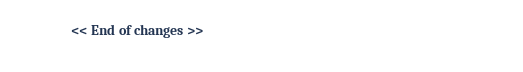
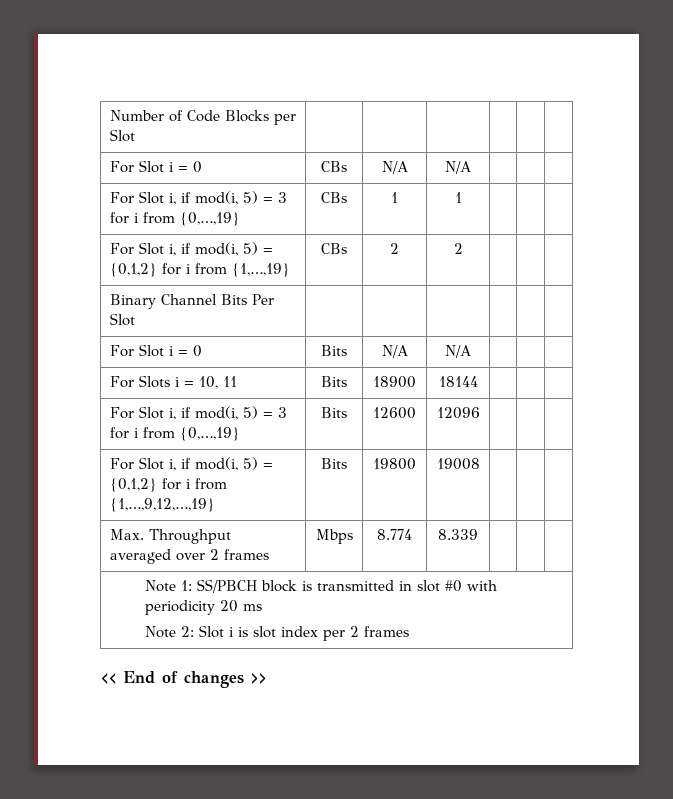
+ Number of Code Blocks per Slot | | | | | |
+ For Slot i = 0 | CBs | N/A | N/A | | |
+ For Slot i, if mod(i, 5) = 3 for i from {0,…,19} | CBs | 1 | 1 | | |
+ For Slot i, if mod(i, 5) = {0,1,2} for i from {1,…,19} | CBs | 2 | 2 | | |
+ Binary Channel Bits Per Slot | | | | | |
+ For Slot i = 0 | Bits | N/A | N/A | | |
+ For Slots i = 10, 11 | Bits | 18900 | 18144 | | |
+ For Slot i, if mod(i, 5) = 3 for i from {0,…,19} | Bits | 12600 | 12096 | | |
+ For Slot i, if mod(i, 5) = {0,1,2} for i from {1,…,9,12,…,19} | Bits | 19800 | 19008 | | |
+ Max. Throughput averaged over 2 frames | Mbps | 8.774 | 8.339 | | |
+ Note 1: SS/PBCH block is transmitted in slot #0 with periodicity 20 ms
+ Note 2: Slot i is slot index per 2 frames

